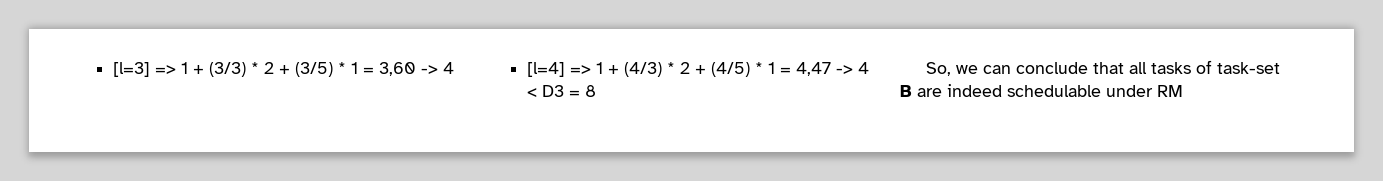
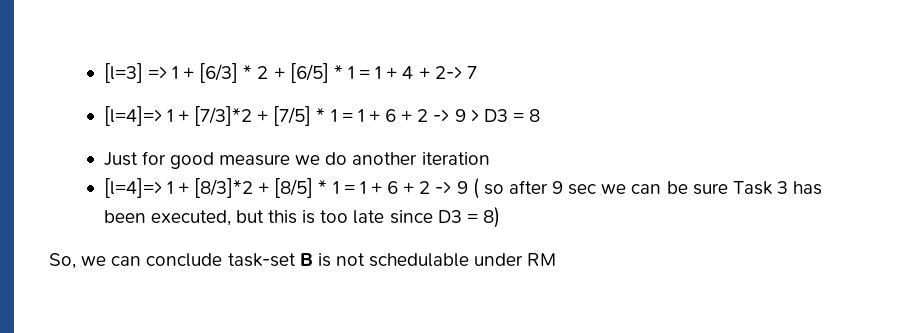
- [l=3] => 1 + (3/3) * 2 + (3/5) * 1 = 3,60 -> 4
- [l=4] => 1 + (4/3) * 2 + (4/5) * 1 = 4,47 -> 4 < D3 = 8
- So, we can conclude that all tasks of task-set B are indeed schedulable under RM
+ [l=3] => 1 + [6/3] * 2 + [6/5] * 1 = 1 + 4 + 2-> 7
+ [l=4]=> 1 + [7/3]*2 + [7/5] * 1 = 1 + 6 + 2 -> 9 > D3 = 8
+ Just for good measure we do another iteration
+ [l=4]=> 1 + [8/3]*2 + [8/5] * 1 = 1 + 6 + 2 -> 9 ( so after 9 sec we can be sure Task 3 has been executed, but this is too late since D3 = 8)
+ So, we can conclude task-set B is not schedulable under RM

